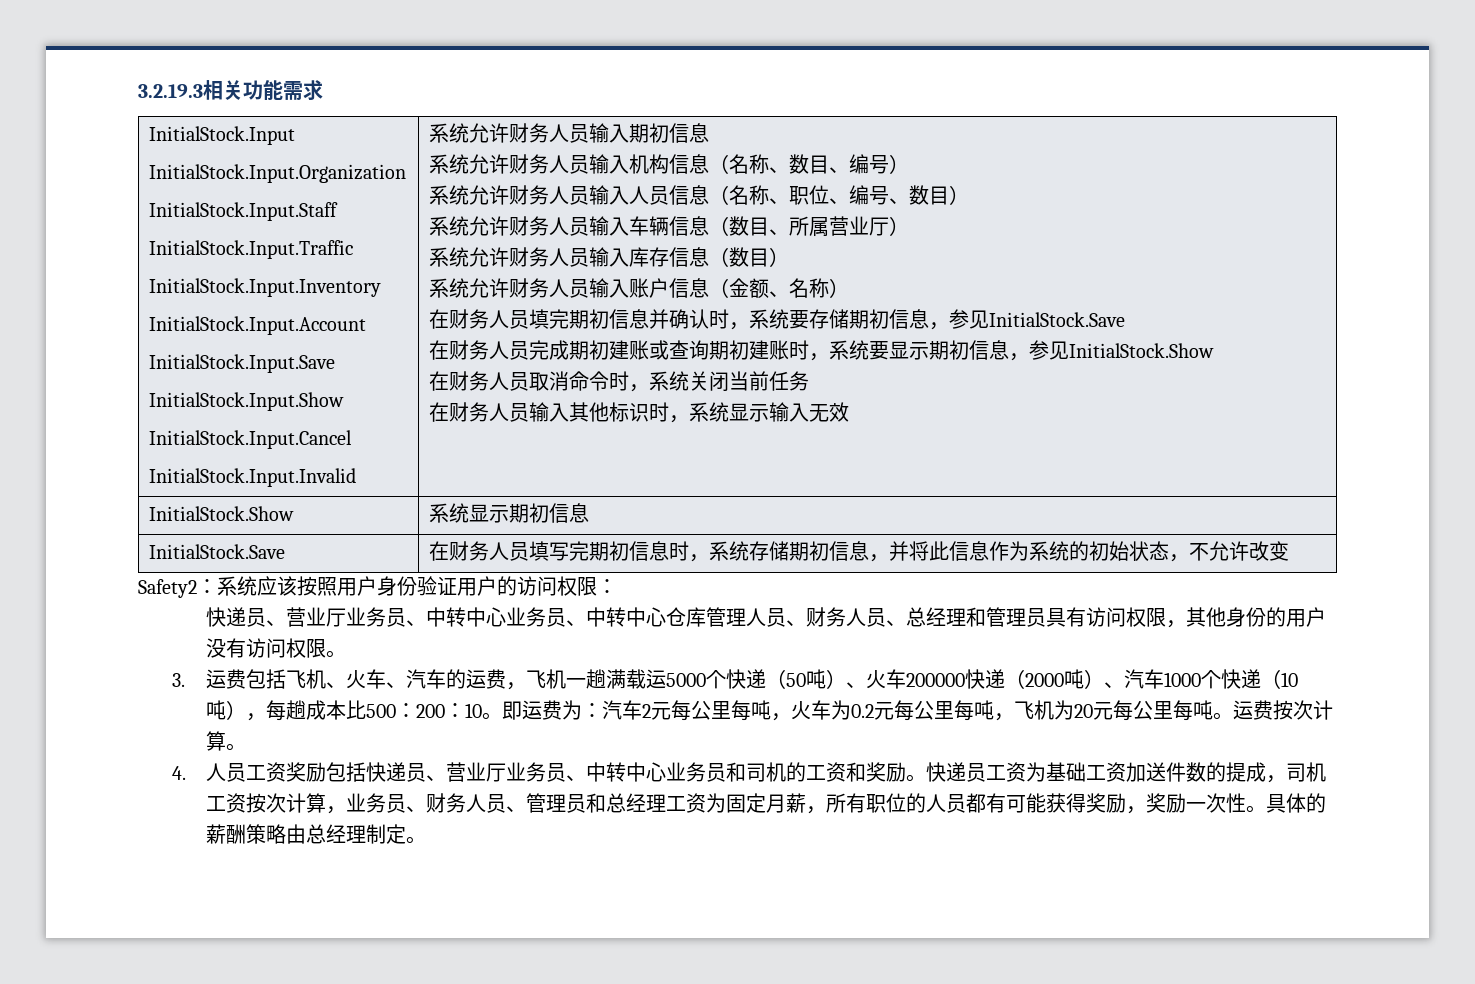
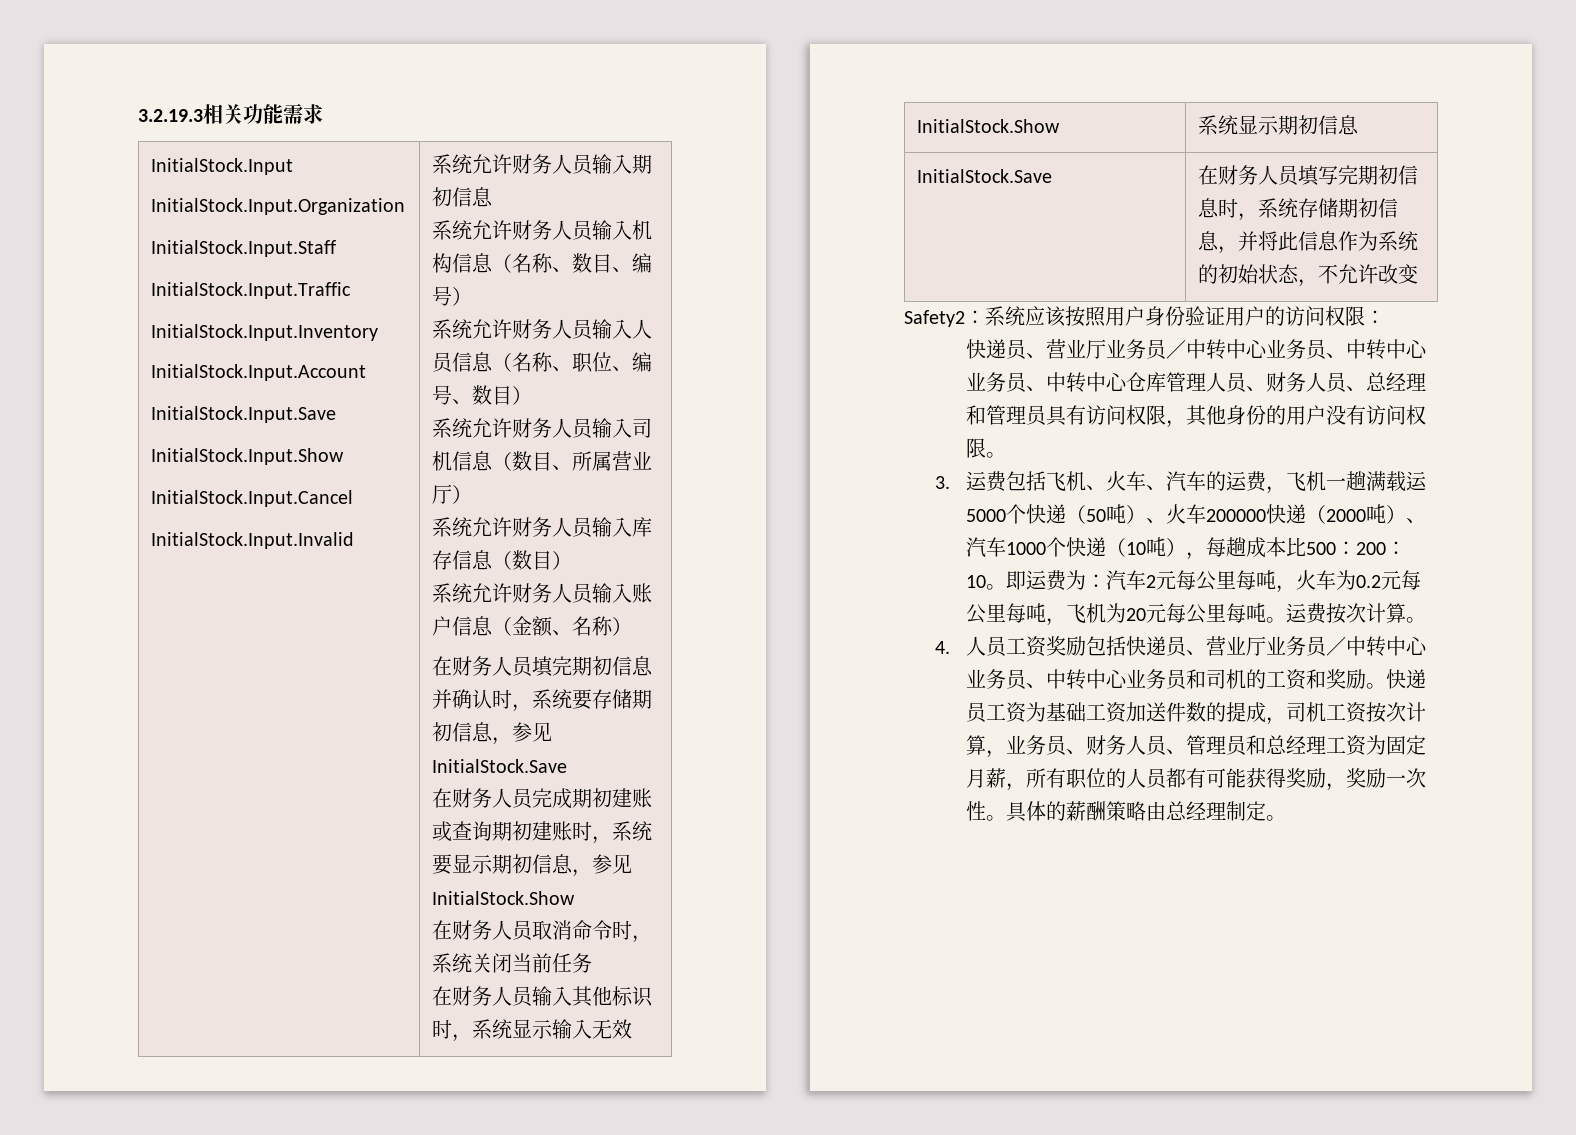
- 系统允许财务人员输入车辆信息（数目、所属营业厅）
+ 系统允许财务人员输入司机信息（数目、所属营业厅）
- 快递员、营业厅业务员、中转中心业务员、中转中心仓库管理人员、财务人员、总经理和管理员具有访问权限，其他身份的用户没有访问权限。
+ 快递员、营业厅业务员／中转中心业务员、中转中心业务员、中转中心仓库管理人员、财务人员、总经理和管理员具有访问权限，其他身份的用户没有访问权限。
- 4.人员工资奖励包括快递员、营业厅业务员、中转中心业务员和司机的工资和奖励。
+ 4.人员工资奖励包括快递员、营业厅业务员／中转中心业务员、中转中心业务员和司机的工资和奖励。

